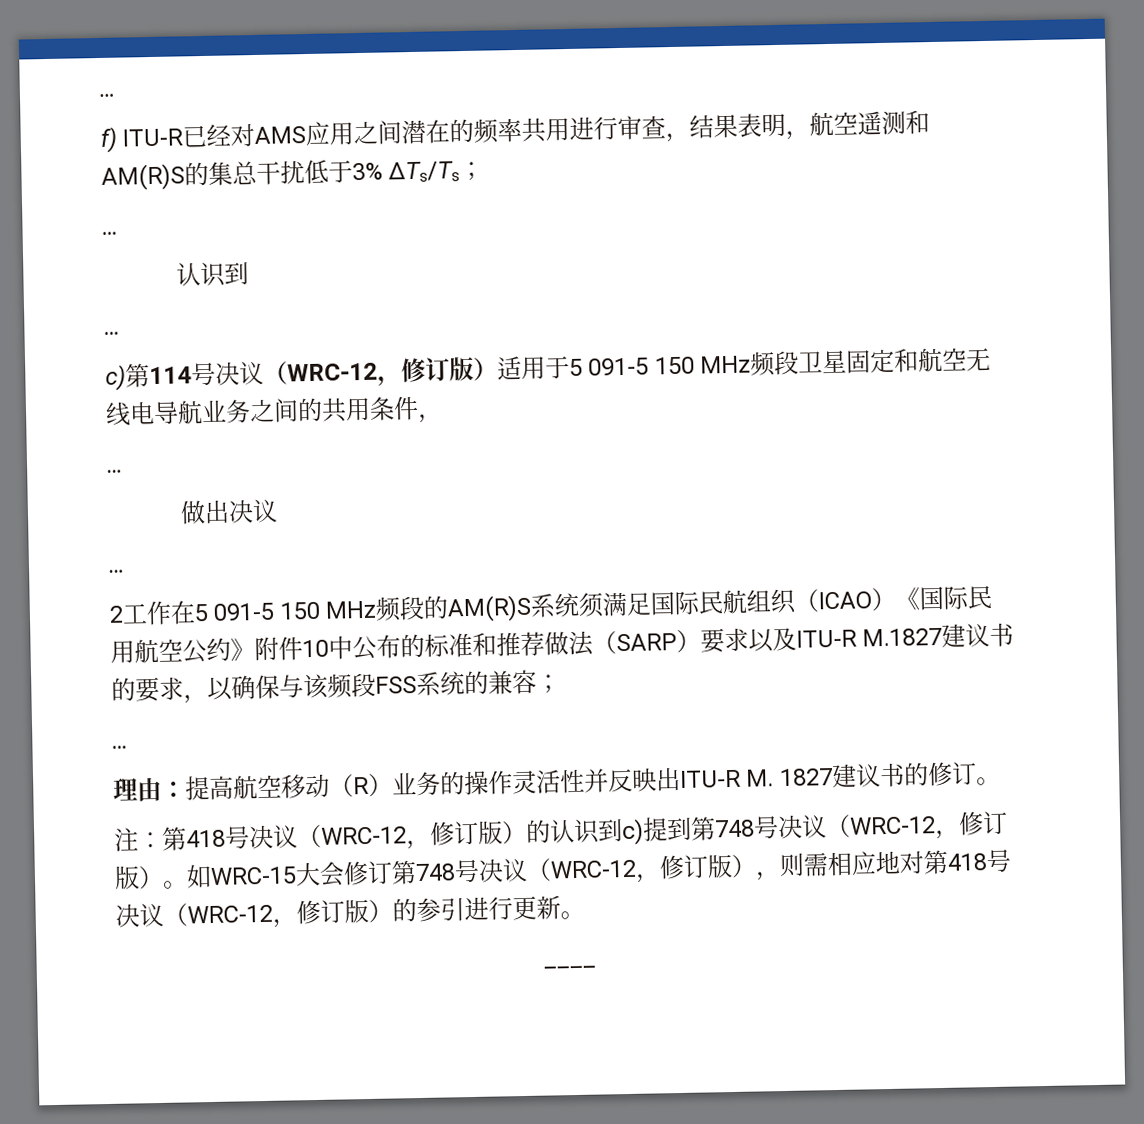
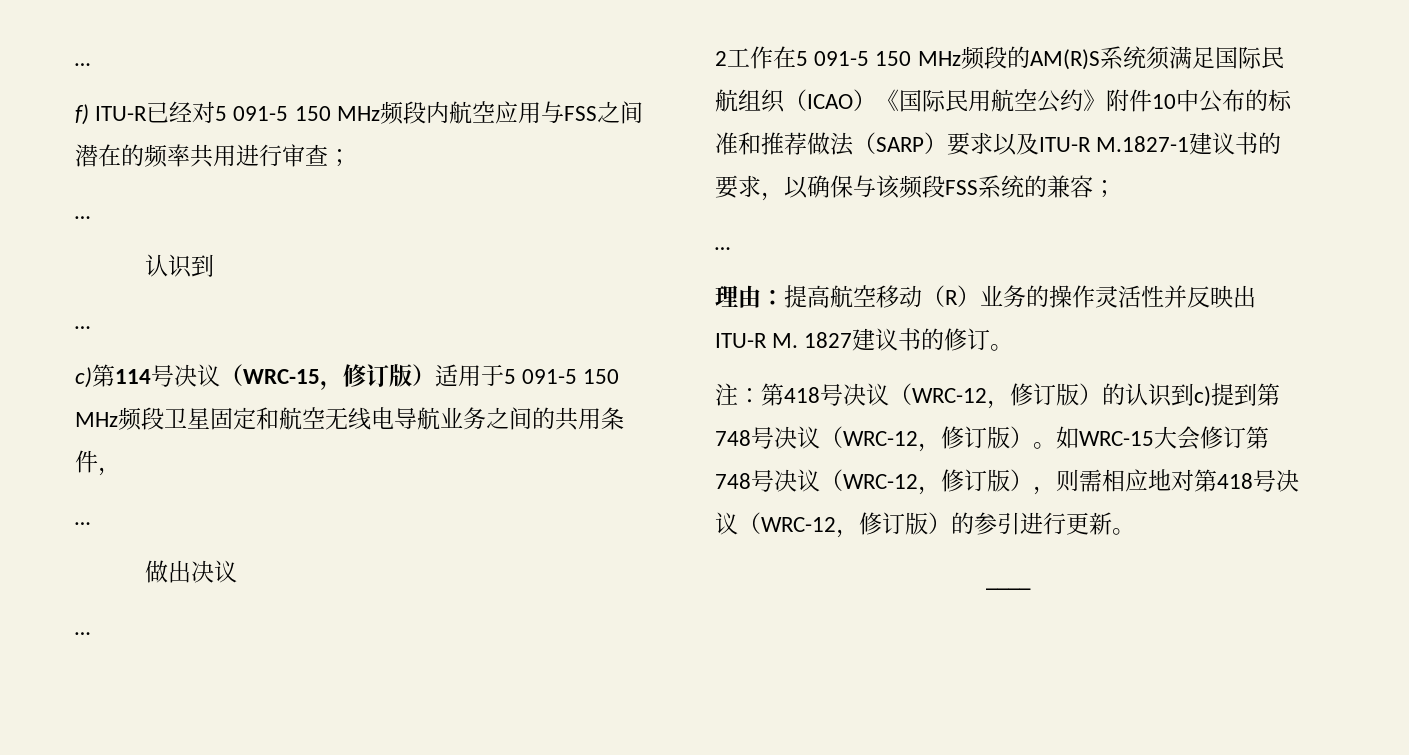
- f) ITU-R已经对AMS应用之间潜在的频率共用进行审查，结果表明，航空遥测和AM(R)S的集总干扰低于3% ΔTs/Ts；
+ f) ITU-R已经对5 091-5 150 MHz频段内航空应用与FSS之间潜在的频率共用进行审查；
- c)第114号决议（WRC-12，修订版）适用于5 091-5 150 MHz频段卫星固定和航空无线电导航业务之间的共用条件，
+ c)第114号决议（WRC-15，修订版）适用于5 091-5 150 MHz频段卫星固定和航空无线电导航业务之间的共用条件，
- 2工作在5 091-5 150 MHz频段的AM(R)S系统须满足国际民航组织（ICAO）《国际民用航空公约》附件10中公布的标准和推荐做法（SARP）要求以及ITU-R M.1827建议书的要求，以确保与该频段FSS系统的兼容；
+ 2工作在5 091-5 150 MHz频段的AM(R)S系统须满足国际民航组织（ICAO）《国际民用航空公约》附件10中公布的标准和推荐做法（SARP）要求以及ITU-R M.1827-1建议书的要求，以确保与该频段FSS系统的兼容；

